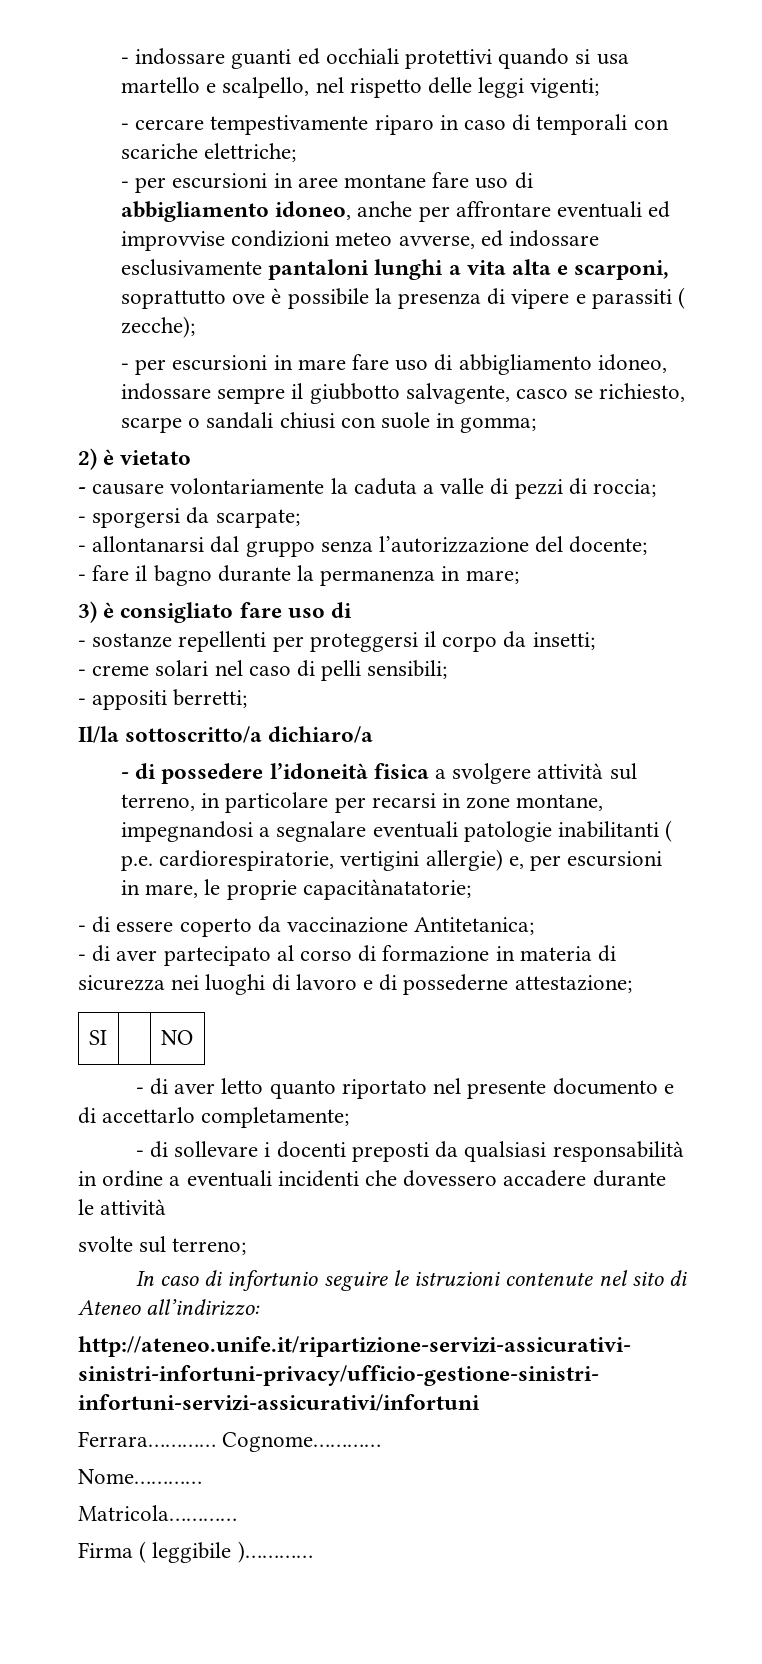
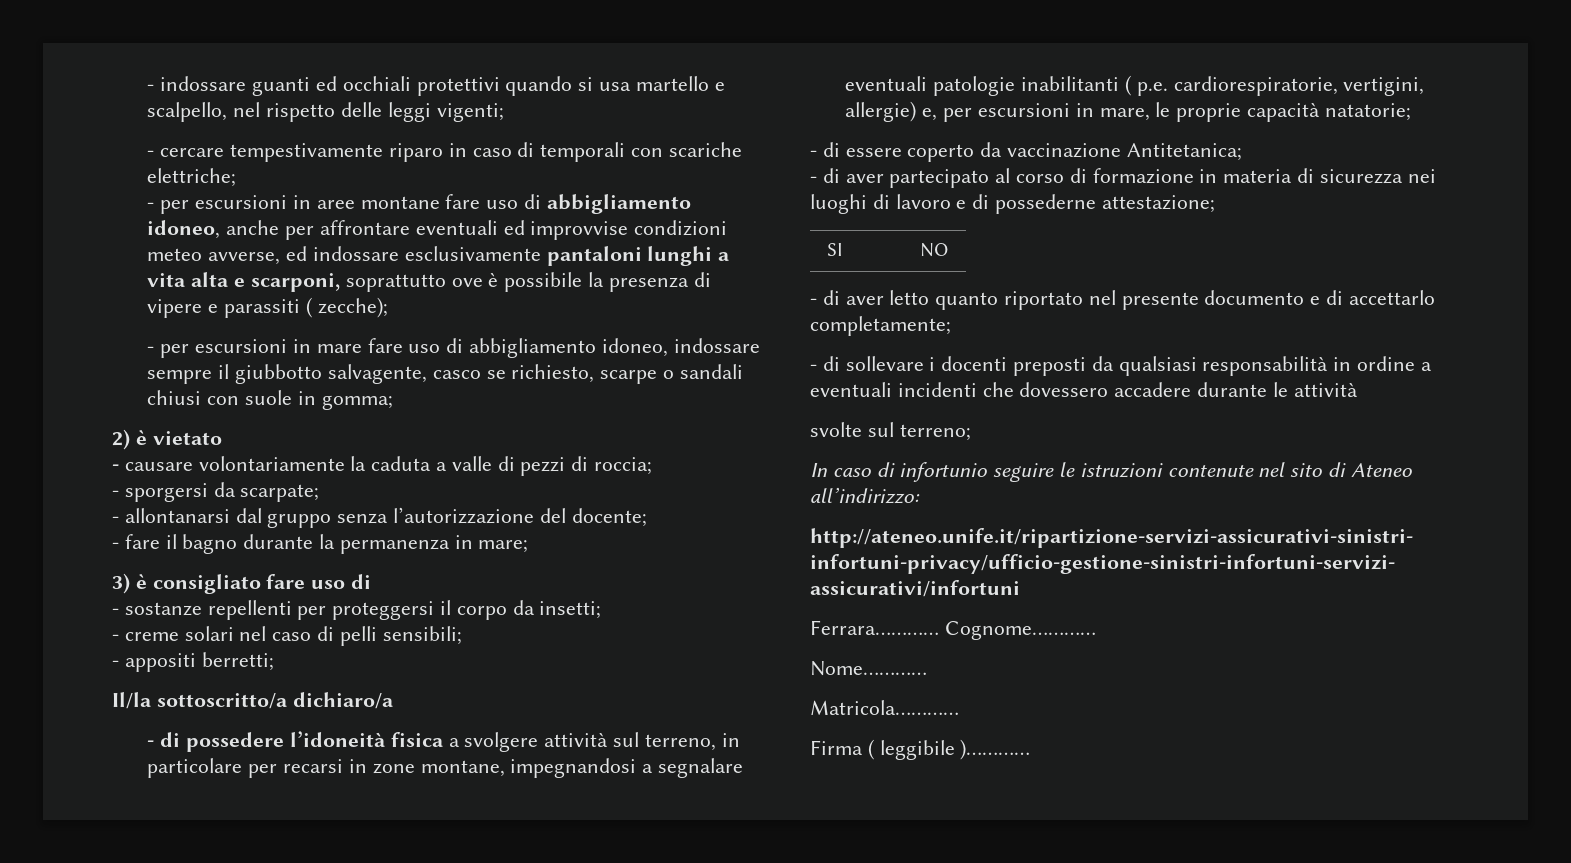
- - di possedere l’idoneità fisica a svolgere attività sul terreno, in particolare per recarsi in zone montane, impegnandosi a segnalare eventuali patologie inabilitanti ( p.e. cardiorespiratorie, vertigini allergie) e, per escursioni in mare, le proprie capacitànatatorie;
+ - di possedere l’idoneità fisica a svolgere attività sul terreno, in particolare per recarsi in zone montane, impegnandosi a segnalare eventuali patologie inabilitanti ( p.e. cardiorespiratorie, vertigini, allergie) e, per escursioni in mare, le proprie capacità natatorie;

